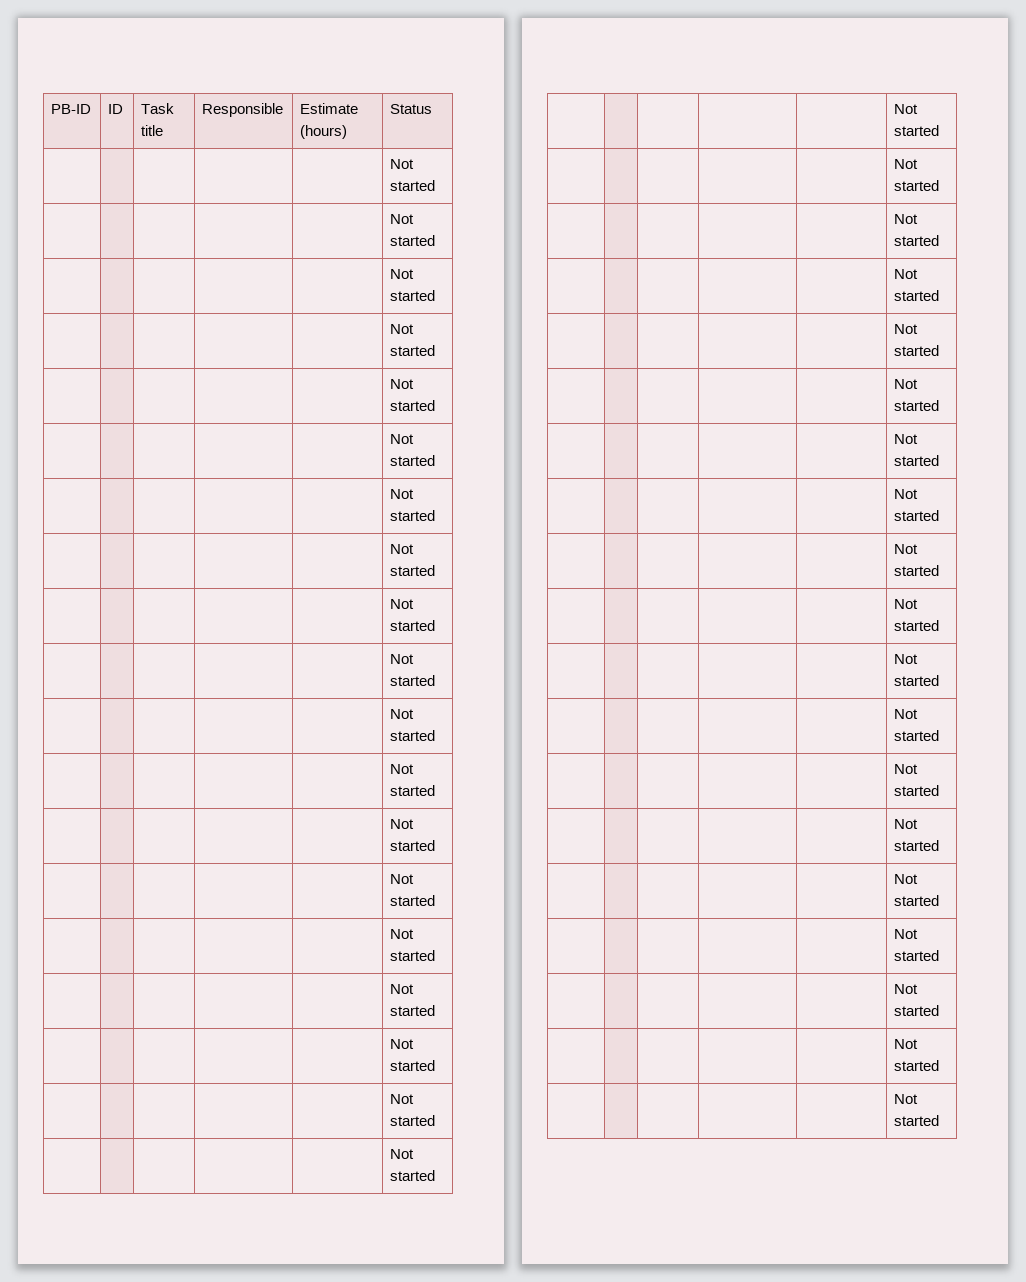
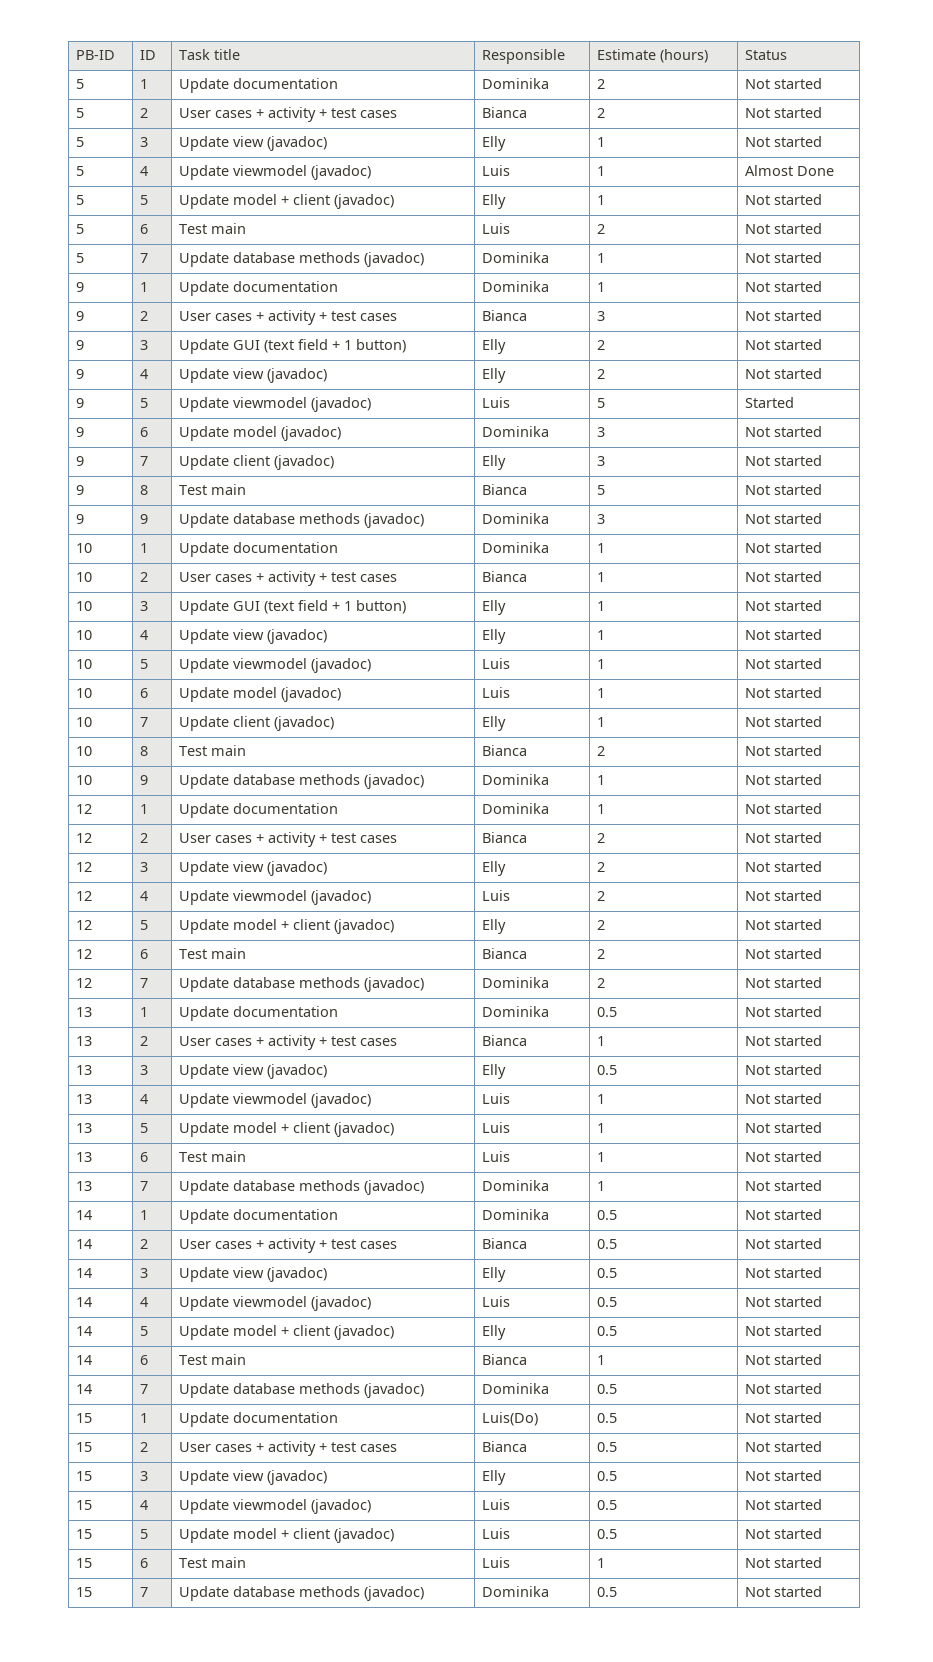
  PB-ID | ID | Task title | Responsible | Estimate (hours) | Status
- | | | | | Not started
- | | | | | Not started
- | | | | | Not started
- | | | | | Not started
- | | | | | Not started
- | | | | | Not started
- | | | | | Not started
- | | | | | Not started
- | | | | | Not started
- | | | | | Not started
- | | | | | Not started
- | | | | | Not started
- | | | | | Not started
- | | | | | Not started
- | | | | | Not started
- | | | | | Not started
- | | | | | Not started
- | | | | | Not started
- | | | | | Not started
- | | | | | Not started
- | | | | | Not started
- | | | | | Not started
- | | | | | Not started
- | | | | | Not started
- | | | | | Not started
- | | | | | Not started
- | | | | | Not started
- | | | | | Not started
- | | | | | Not started
- | | | | | Not started
- | | | | | Not started
- | | | | | Not started
- | | | | | Not started
- | | | | | Not started
- | | | | | Not started
- | | | | | Not started
- | | | | | Not started
- | | | | | Not started
+ 5 | 1 | Update documentation | Dominika | 2 | Not started
+ 5 | 2 | User cases + activity + test cases | Bianca | 2 | Not started
+ 5 | 3 | Update view (javadoc) | Elly | 1 | Not started
+ 5 | 4 | Update viewmodel (javadoc) | Luis | 1 | Almost Done
+ 5 | 5 | Update model + client (javadoc) | Elly | 1 | Not started
+ 5 | 6 | Test main | Luis | 2 | Not started
+ 5 | 7 | Update database methods (javadoc) | Dominika | 1 | Not started
+ 9 | 1 | Update documentation | Dominika | 1 | Not started
+ 9 | 2 | User cases + activity + test cases | Bianca | 3 | Not started
+ 9 | 3 | Update GUI (text field + 1 button) | Elly | 2 | Not started
+ 9 | 4 | Update view (javadoc) | Elly | 2 | Not started
+ 9 | 5 | Update viewmodel (javadoc) | Luis | 5 | Started
+ 9 | 6 | Update model (javadoc) | Dominika | 3 | Not started
+ 9 | 7 | Update client (javadoc) | Elly | 3 | Not started
+ 9 | 8 | Test main | Bianca | 5 | Not started
+ 9 | 9 | Update database methods (javadoc) | Dominika | 3 | Not started
+ 10 | 1 | Update documentation | Dominika | 1 | Not started
+ 10 | 2 | User cases + activity + test cases | Bianca | 1 | Not started
+ 10 | 3 | Update GUI (text field + 1 button) | Elly | 1 | Not started
+ 10 | 4 | Update view (javadoc) | Elly | 1 | Not started
+ 10 | 5 | Update viewmodel (javadoc) | Luis | 1 | Not started
+ 10 | 6 | Update model (javadoc) | Luis | 1 | Not started
+ 10 | 7 | Update client (javadoc) | Elly | 1 | Not started
+ 10 | 8 | Test main | Bianca | 2 | Not started
+ 10 | 9 | Update database methods (javadoc) | Dominika | 1 | Not started
+ 12 | 1 | Update documentation | Dominika | 1 | Not started
+ 12 | 2 | User cases + activity + test cases | Bianca | 2 | Not started
+ 12 | 3 | Update view (javadoc) | Elly | 2 | Not started
+ 12 | 4 | Update viewmodel (javadoc) | Luis | 2 | Not started
+ 12 | 5 | Update model + client (javadoc) | Elly | 2 | Not started
+ 12 | 6 | Test main | Bianca | 2 | Not started
+ 12 | 7 | Update database methods (javadoc) | Dominika | 2 | Not started
+ 13 | 1 | Update documentation | Dominika | 0.5 | Not started
+ 13 | 2 | User cases + activity + test cases | Bianca | 1 | Not started
+ 13 | 3 | Update view (javadoc) | Elly | 0.5 | Not started
+ 13 | 4 | Update viewmodel (javadoc) | Luis | 1 | Not started
+ 13 | 5 | Update model + client (javadoc) | Luis | 1 | Not started
+ 13 | 6 | Test main | Luis | 1 | Not started
+ 13 | 7 | Update database methods (javadoc) | Dominika | 1 | Not started
+ 14 | 1 | Update documentation | Dominika | 0.5 | Not started
+ 14 | 2 | User cases + activity + test cases | Bianca | 0.5 | Not started
+ 14 | 3 | Update view (javadoc) | Elly | 0.5 | Not started
+ 14 | 4 | Update viewmodel (javadoc) | Luis | 0.5 | Not started
+ 14 | 5 | Update model + client (javadoc) | Elly | 0.5 | Not started
+ 14 | 6 | Test main | Bianca | 1 | Not started
+ 14 | 7 | Update database methods (javadoc) | Dominika | 0.5 | Not started
+ 15 | 1 | Update documentation | Luis(Do) | 0.5 | Not started
+ 15 | 2 | User cases + activity + test cases | Bianca | 0.5 | Not started
+ 15 | 3 | Update view (javadoc) | Elly | 0.5 | Not started
+ 15 | 4 | Update viewmodel (javadoc) | Luis | 0.5 | Not started
+ 15 | 5 | Update model + client (javadoc) | Luis | 0.5 | Not started
+ 15 | 6 | Test main | Luis | 1 | Not started
+ 15 | 7 | Update database methods (javadoc) | Dominika | 0.5 | Not started

